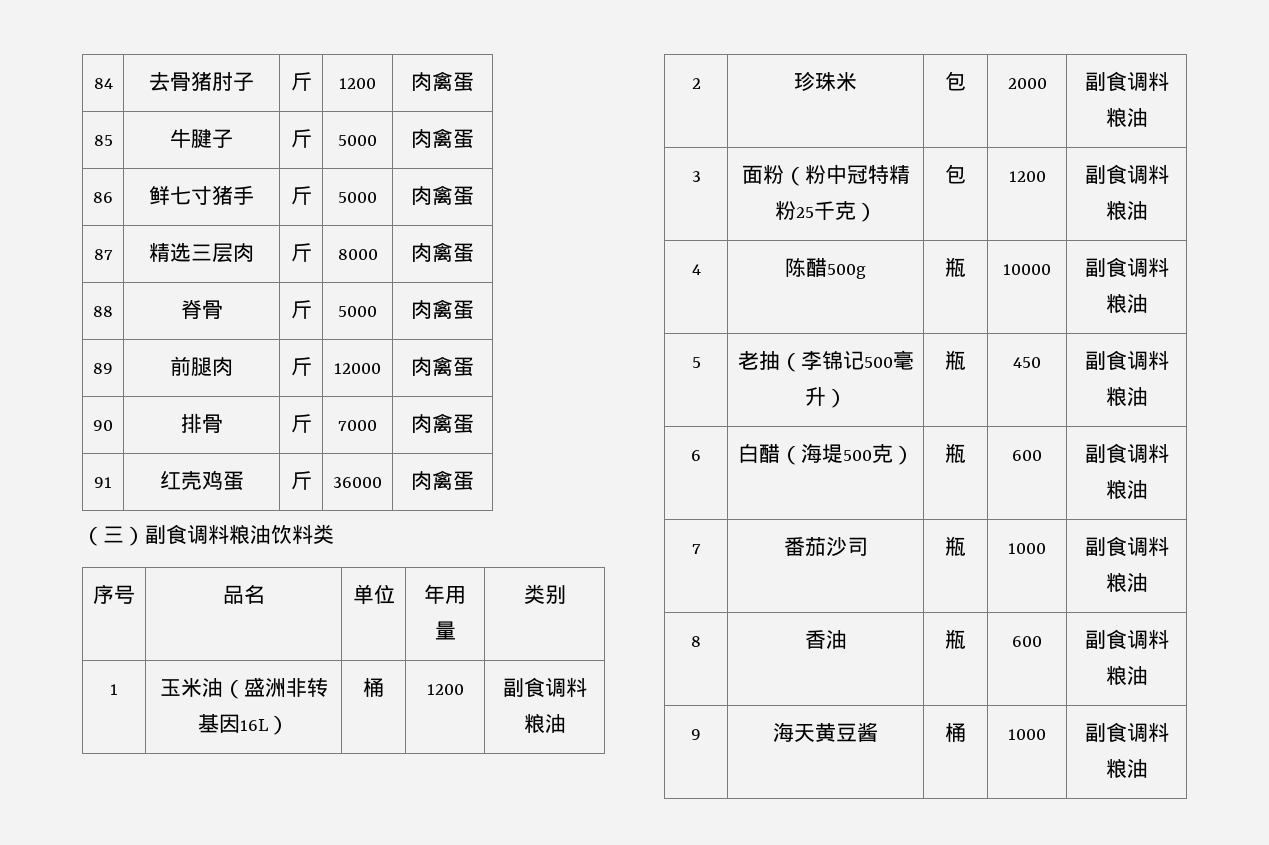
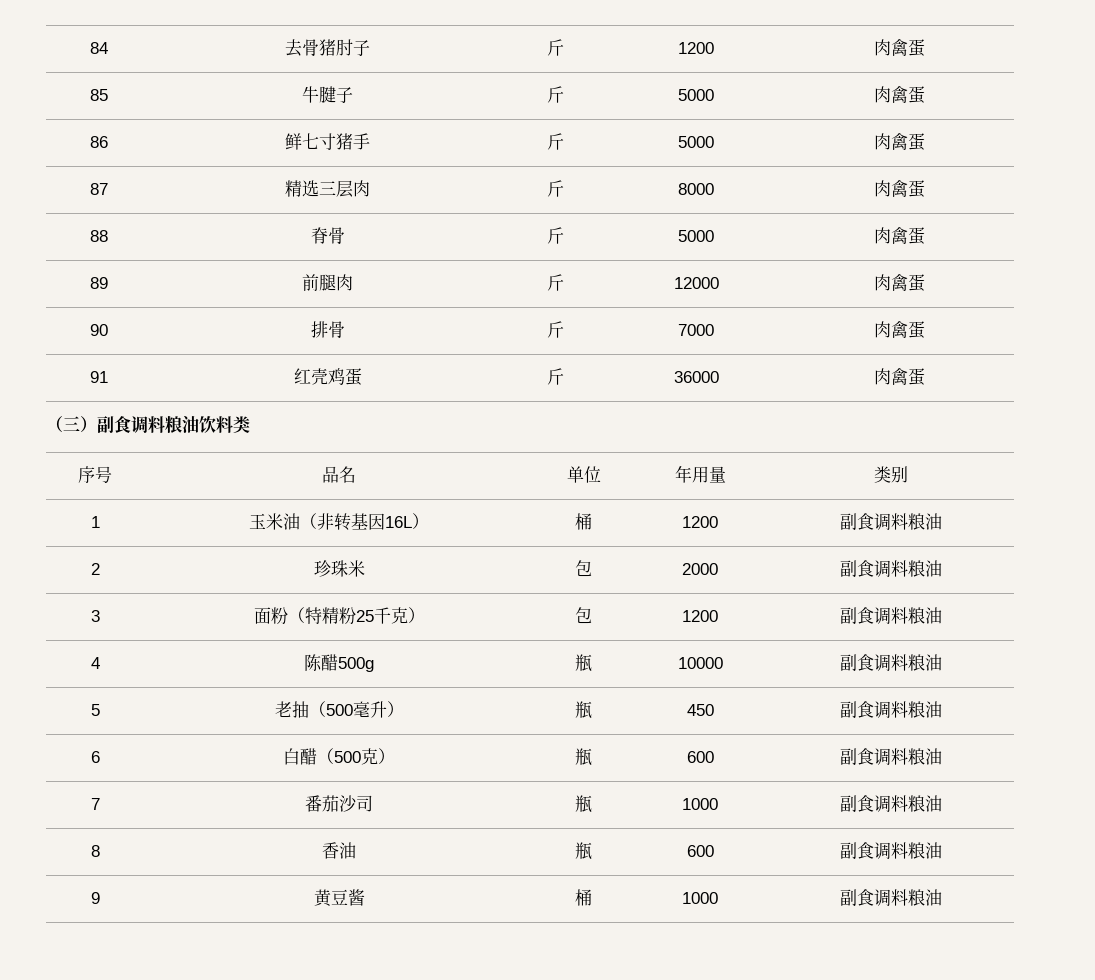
- 1 | 玉米油（盛洲非转基因16L） | 桶 | 1200 | 副食调料粮油
+ 1 | 玉米油（非转基因16L） | 桶 | 1200 | 副食调料粮油
- 3 | 面粉（粉中冠特精粉25千克） | 包 | 1200 | 副食调料粮油
+ 3 | 面粉（特精粉25千克） | 包 | 1200 | 副食调料粮油
- 5 | 老抽（李锦记500毫升） | 瓶 | 450 | 副食调料粮油
+ 5 | 老抽（500毫升） | 瓶 | 450 | 副食调料粮油
- 6 | 白醋（海堤500克） | 瓶 | 600 | 副食调料粮油
+ 6 | 白醋（500克） | 瓶 | 600 | 副食调料粮油
- 9 | 海天黄豆酱 | 桶 | 1000 | 副食调料粮油
+ 9 | 黄豆酱 | 桶 | 1000 | 副食调料粮油

